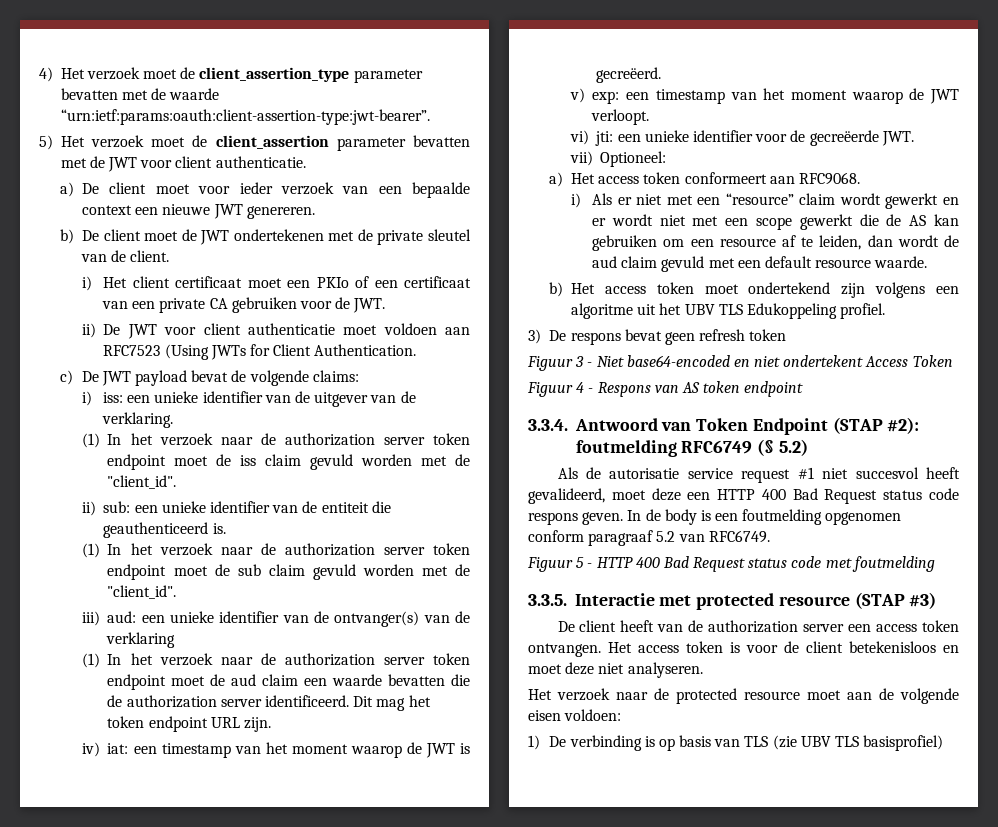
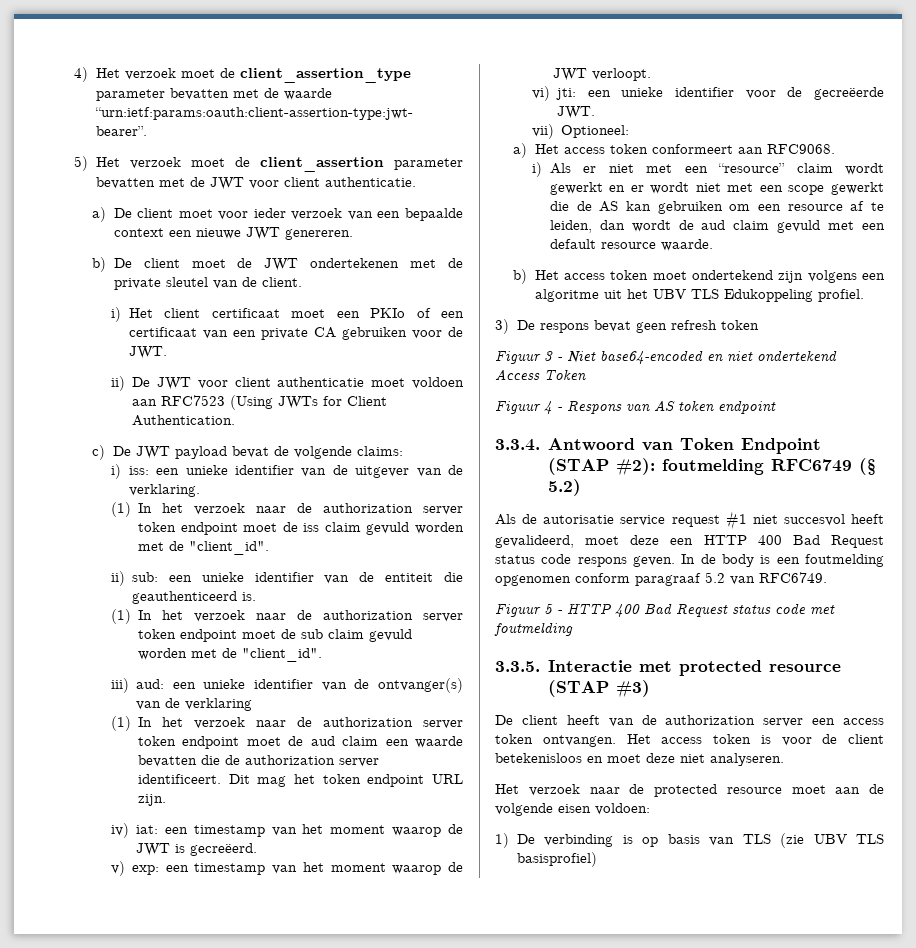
- (1) In het verzoek naar de authorization server token endpoint moet de aud claim een waarde bevatten die de authorization server identificeerd.
+ (1) In het verzoek naar de authorization server token endpoint moet de aud claim een waarde bevatten die de authorization server identificeert.
- Figuur 3 - Niet base64-encoded en niet ondertekent Access Token
+ Figuur 3 - Niet base64-encoded en niet ondertekend Access Token

